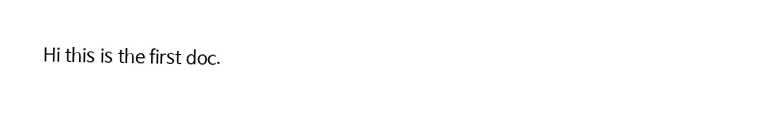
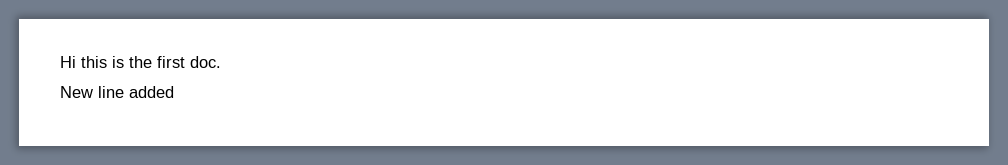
+ New line added

